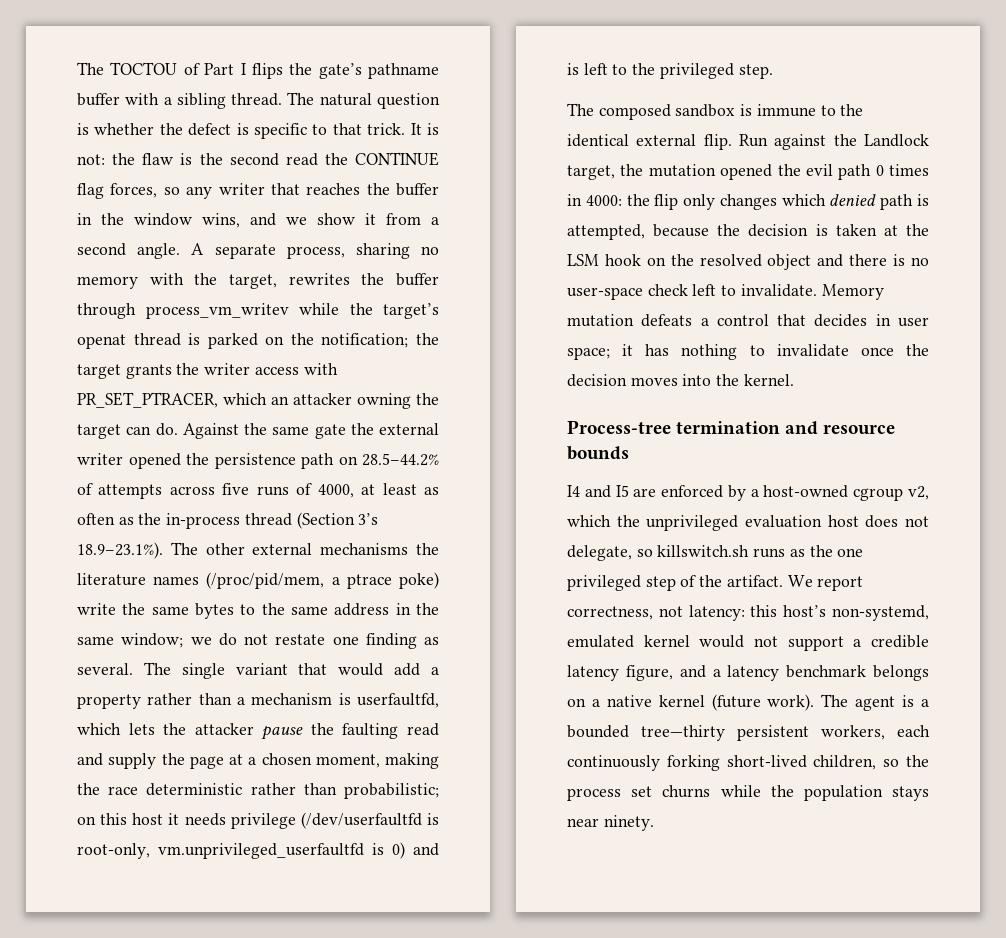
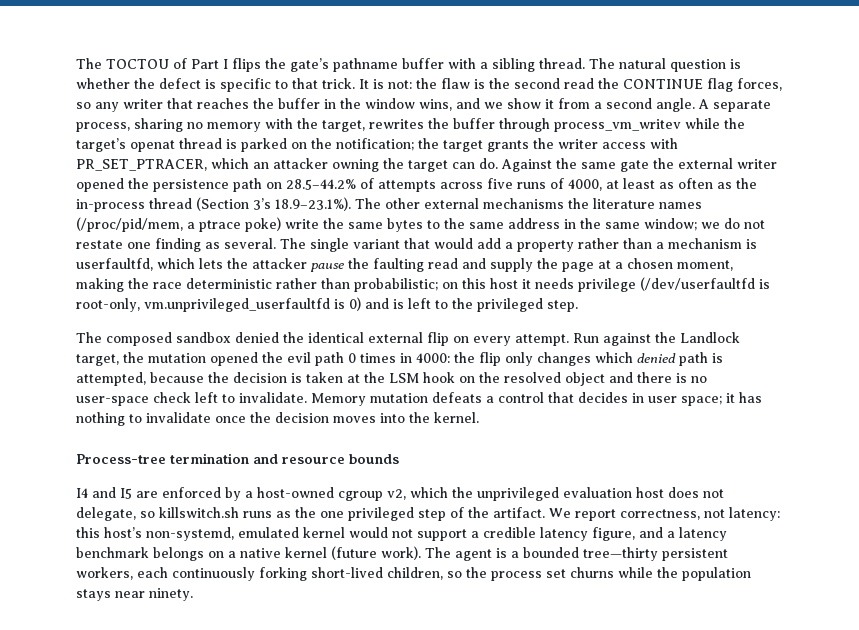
- The composed sandbox is immune to the identical external flip.
+ The composed sandbox denied the identical external flip on every attempt.

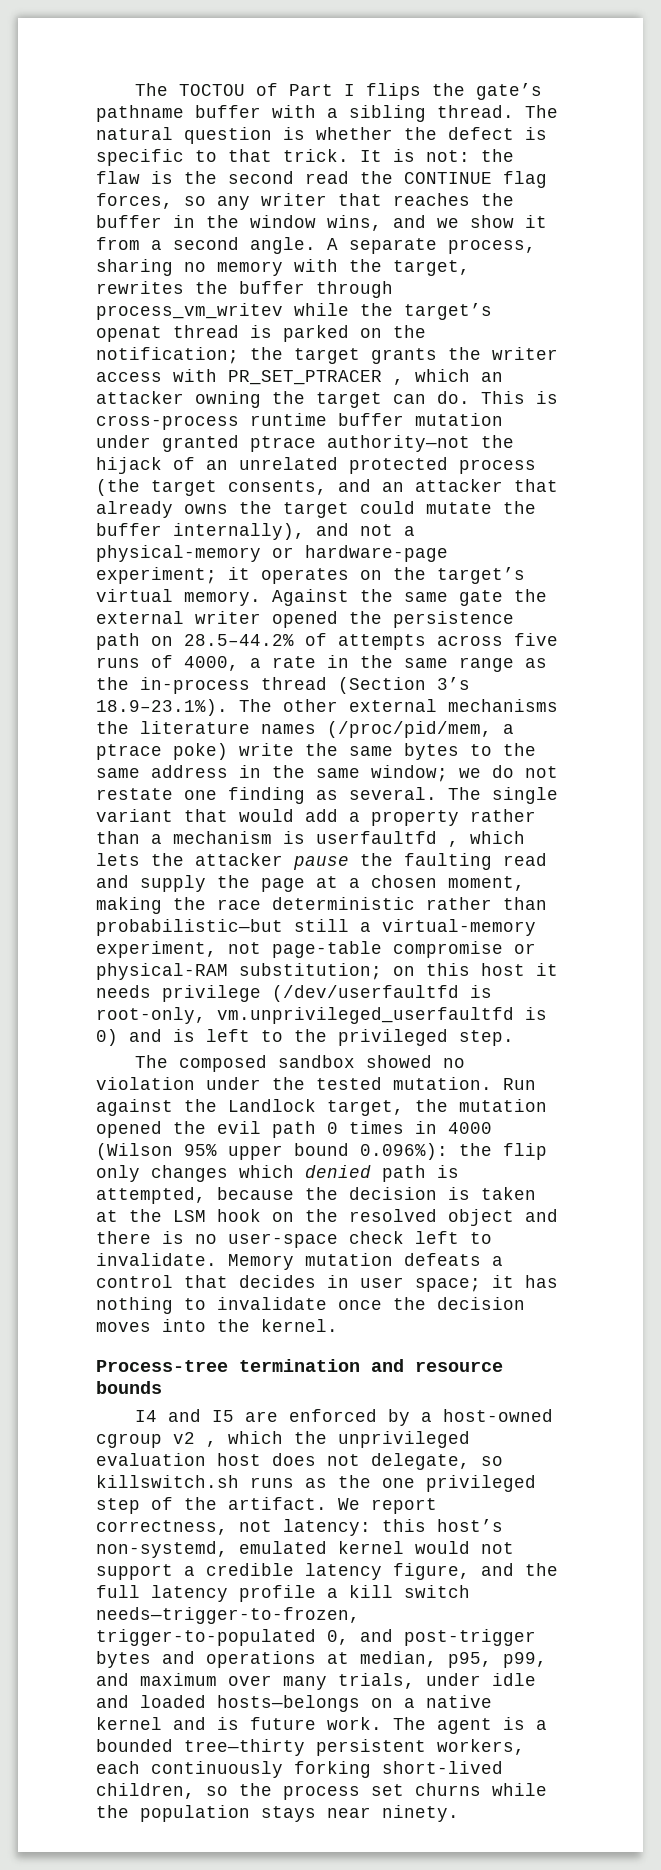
- A separate process, sharing no memory with the target, rewrites the buffer through process_vm_writev while the target’s openat thread is parked on the notification; the target grants the writer access with PR_SET_PTRACER, which an attacker owning the target can do.
+ A separate process, sharing no memory with the target, rewrites the buffer through process_vm_writev while the target’s openat thread is parked on the notification; the target grants the writer access with PR_SET_PTRACER , which an attacker owning the target can do.
+ This is cross-process runtime buffer mutation under granted ptrace authority—not the hijack of an unrelated protected process (the target consents, and an attacker that already owns the target could mutate the buffer internally), and not a physical-memory or hardware-page experiment; it operates on the target’s virtual memory.
- Against the same gate the external writer opened the persistence path on 28.5–44.2% of attempts across five runs of 4000, at least as often as the in-process thread (Section 3’s 18.9–23.1%). The other external mechanisms the literature names (/proc/pid/mem, a ptrace poke) write the same bytes to the same address in the same window; we do not restate one finding as several.
+ Against the same gate the external writer opened the persistence path on 28.5–44.2% of attempts across five runs of 4000, a rate in the same range as the in-process thread (Section 3’s 18.9–23.1%). The other external mechanisms the literature names (/proc/pid/mem, a ptrace poke) write the same bytes to the same address in the same window; we do not restate one finding as several.
- The single variant that would add a property rather than a mechanism is userfaultfd, which lets the attacker pause the faulting read and supply the page at a chosen moment, making the race deterministic rather than probabilistic; on this host it needs privilege (/dev/userfaultfd is root-only, vm.unprivileged_userfaultfd is 0) and is left to the privileged step.
+ The single variant that would add a property rather than a mechanism is userfaultfd , which lets the attacker pause the faulting read and supply the page at a chosen moment, making the race deterministic rather than probabilistic—but still a virtual-memory experiment, not page-table compromise or physical-RAM substitution; on this host it needs privilege (/dev/userfaultfd is root-only, vm.unprivileged_userfaultfd is 0) and is left to the privileged step.
- The composed sandbox denied the identical external flip on every attempt.
+ The composed sandbox showed no violation under the tested mutation.
- Run against the Landlock target, the mutation opened the evil path 0 times in 4000: the flip only changes which denied path is attempted, because the decision is taken at the LSM hook on the resolved object and there is no user-space check left to invalidate.
+ Run against the Landlock target, the mutation opened the evil path 0 times in 4000 (Wilson 95% upper bound 0.096%): the flip only changes which denied path is attempted, because the decision is taken at the LSM hook on the resolved object and there is no user-space check left to invalidate.
- I4 and I5 are enforced by a host-owned cgroup v2, which the unprivileged evaluation host does not delegate, so killswitch.sh runs as the one privileged step of the artifact.
+ I4 and I5 are enforced by a host-owned cgroup v2 , which the unprivileged evaluation host does not delegate, so killswitch.sh runs as the one privileged step of the artifact.
- We report correctness, not latency: this host’s non-systemd, emulated kernel would not support a credible latency figure, and a latency benchmark belongs on a native kernel (future work).
+ We report correctness, not latency: this host’s non-systemd, emulated kernel would not support a credible latency figure, and the full latency profile a kill switch needs—trigger-to-frozen, trigger-to-populated 0, and post-trigger bytes and operations at median, p95, p99, and maximum over many trials, under idle and loaded hosts—belongs on a native kernel and is future work.

